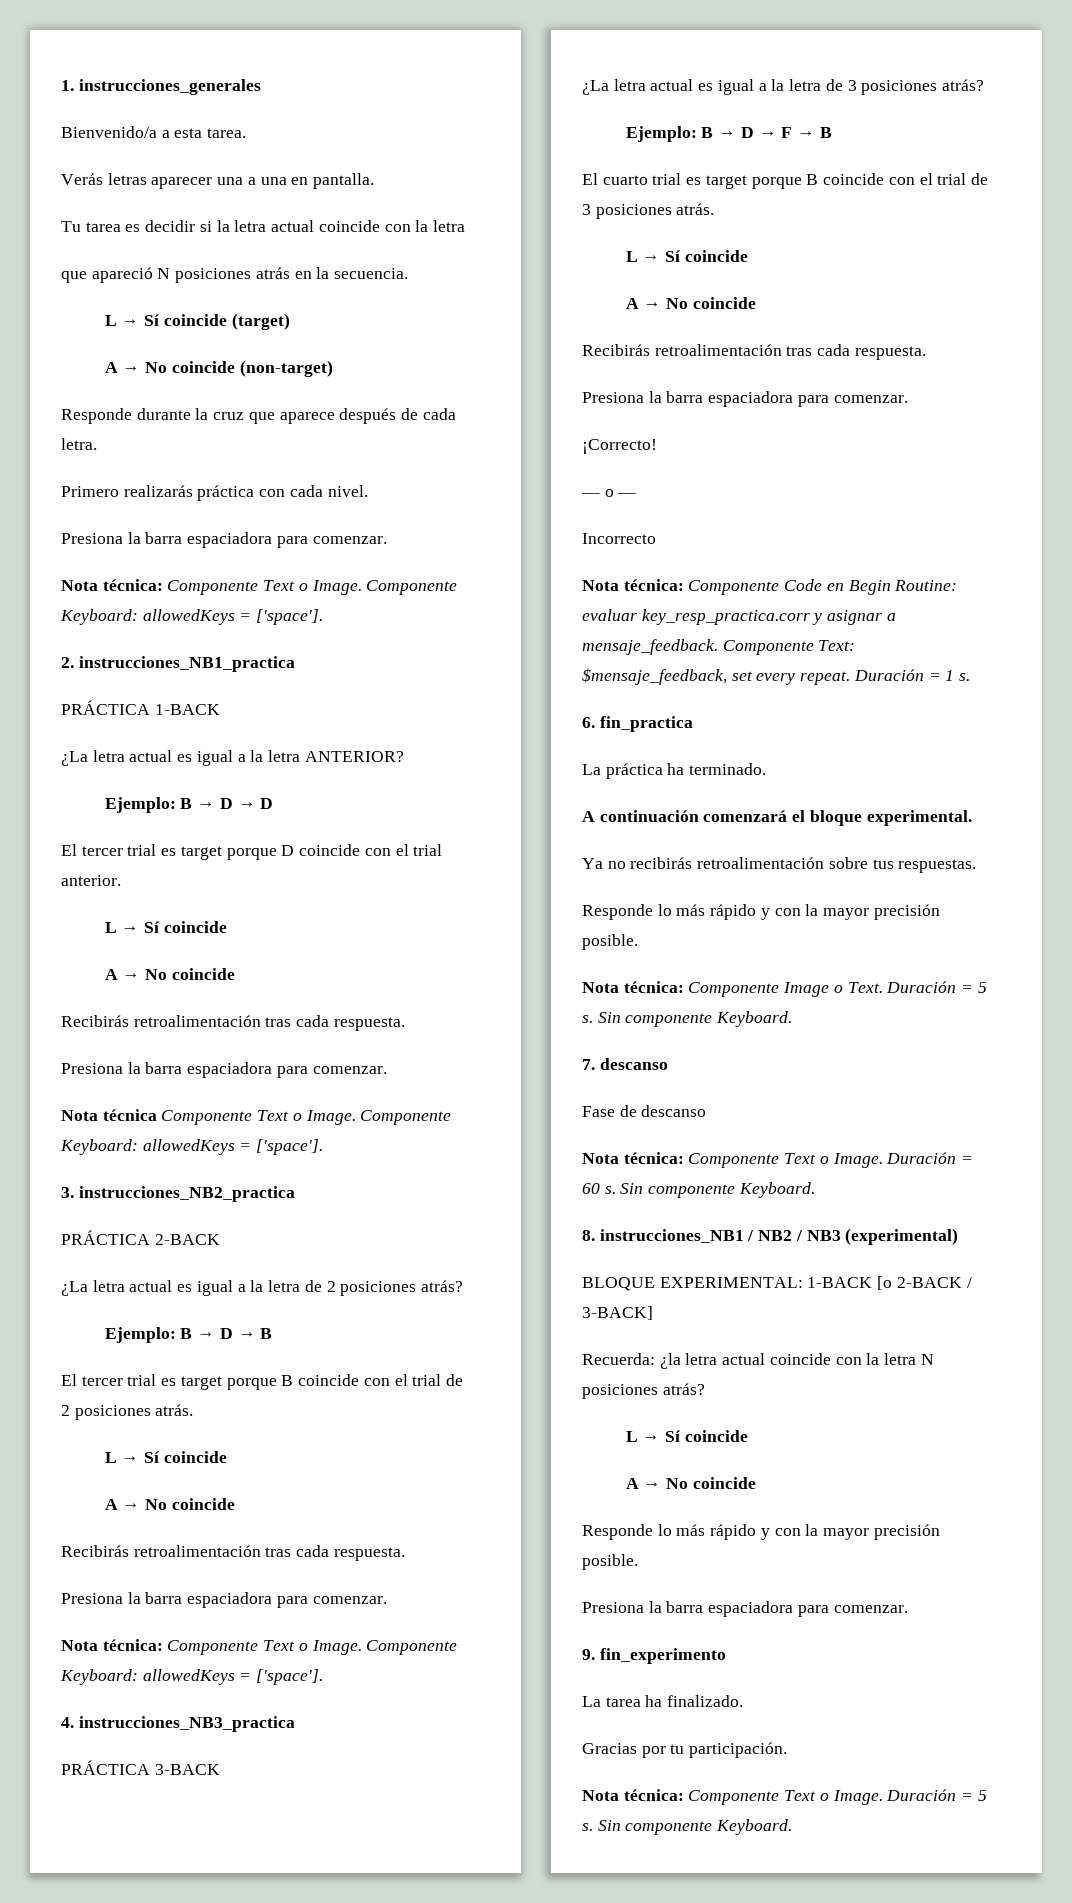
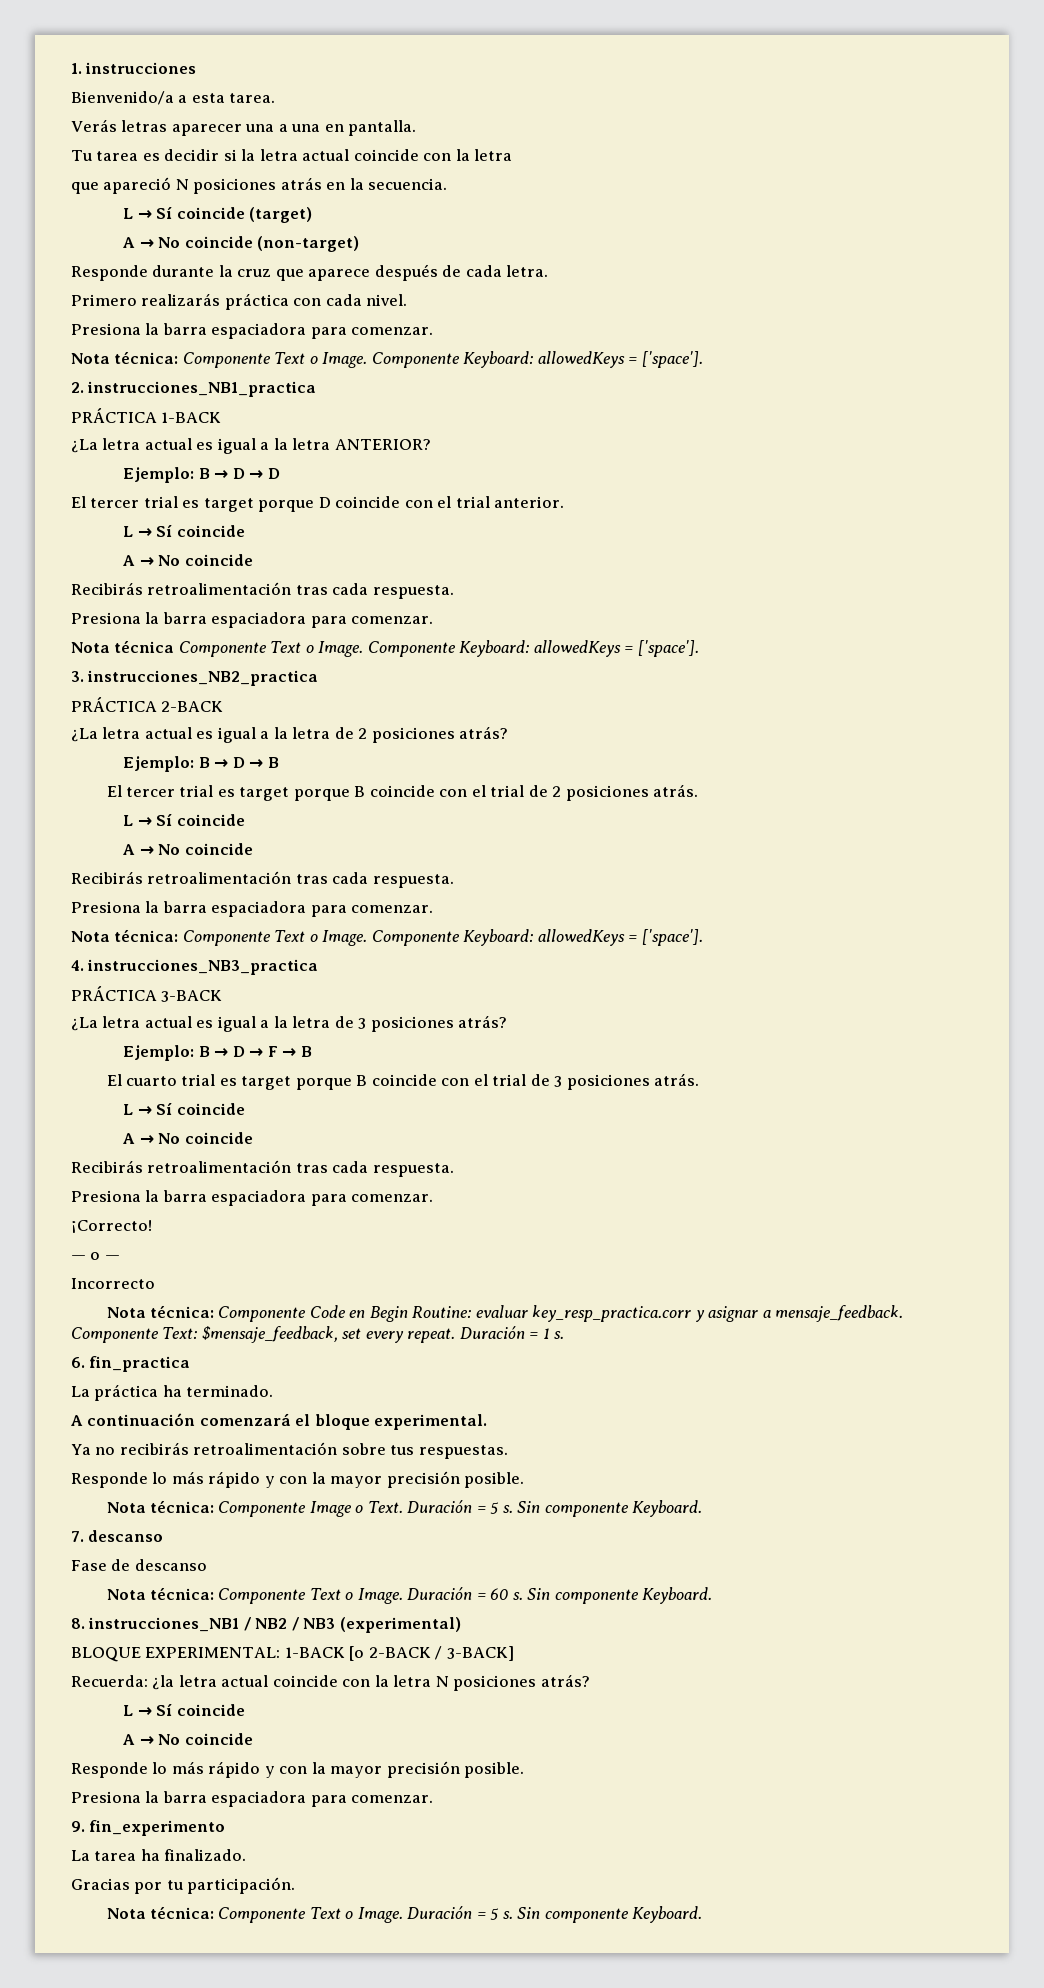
- 1. instrucciones_generales
+ 1. instrucciones

